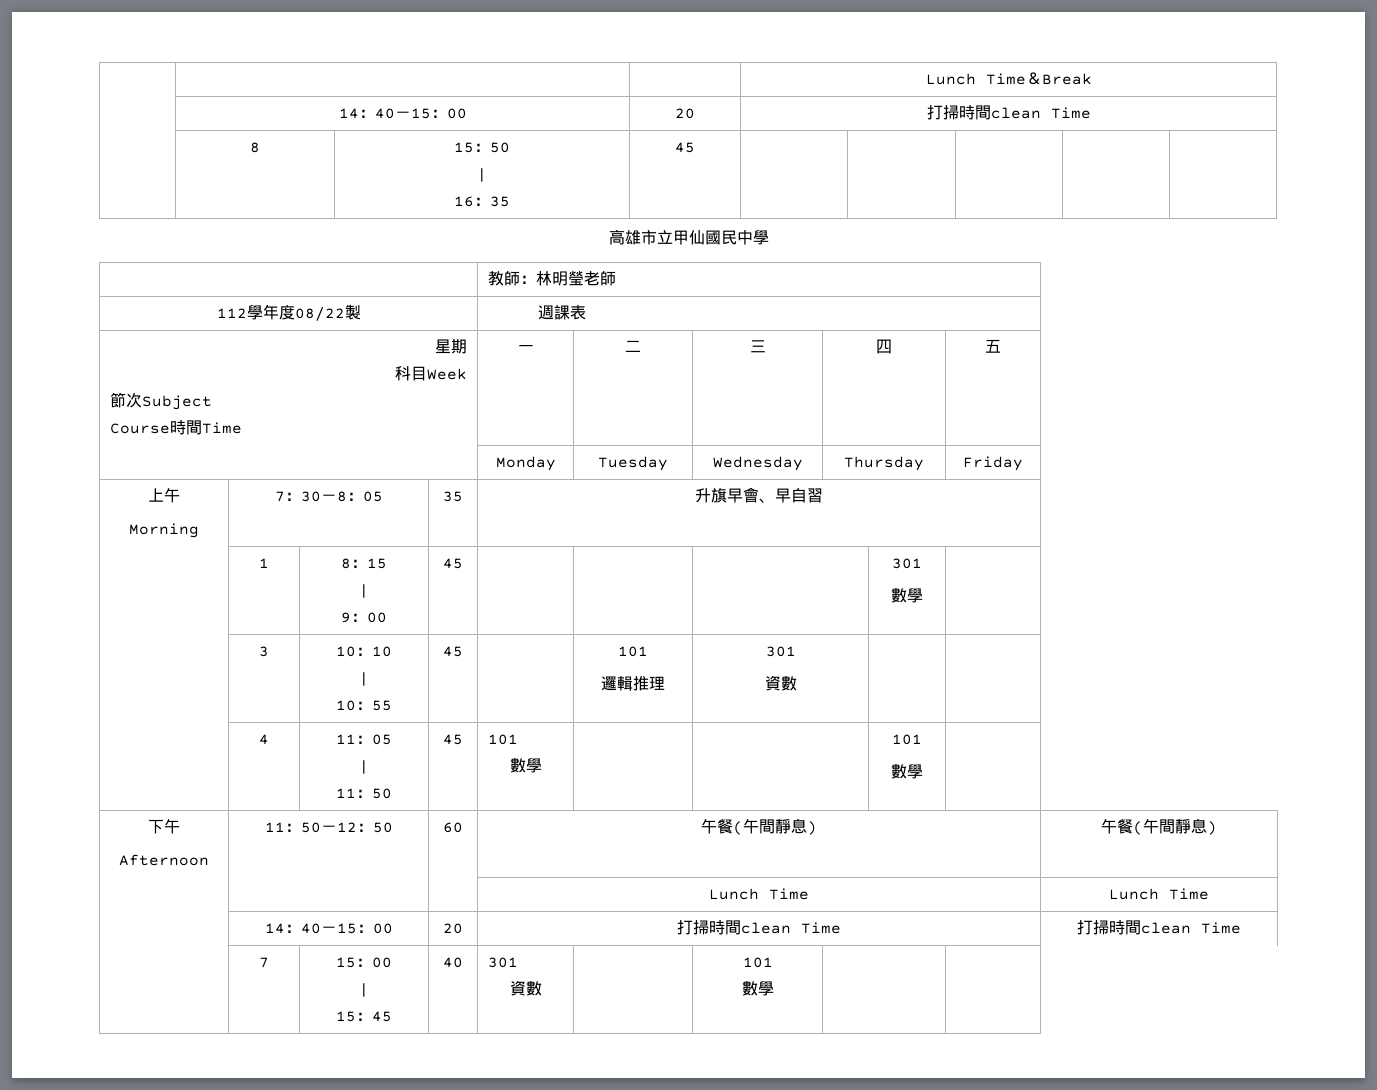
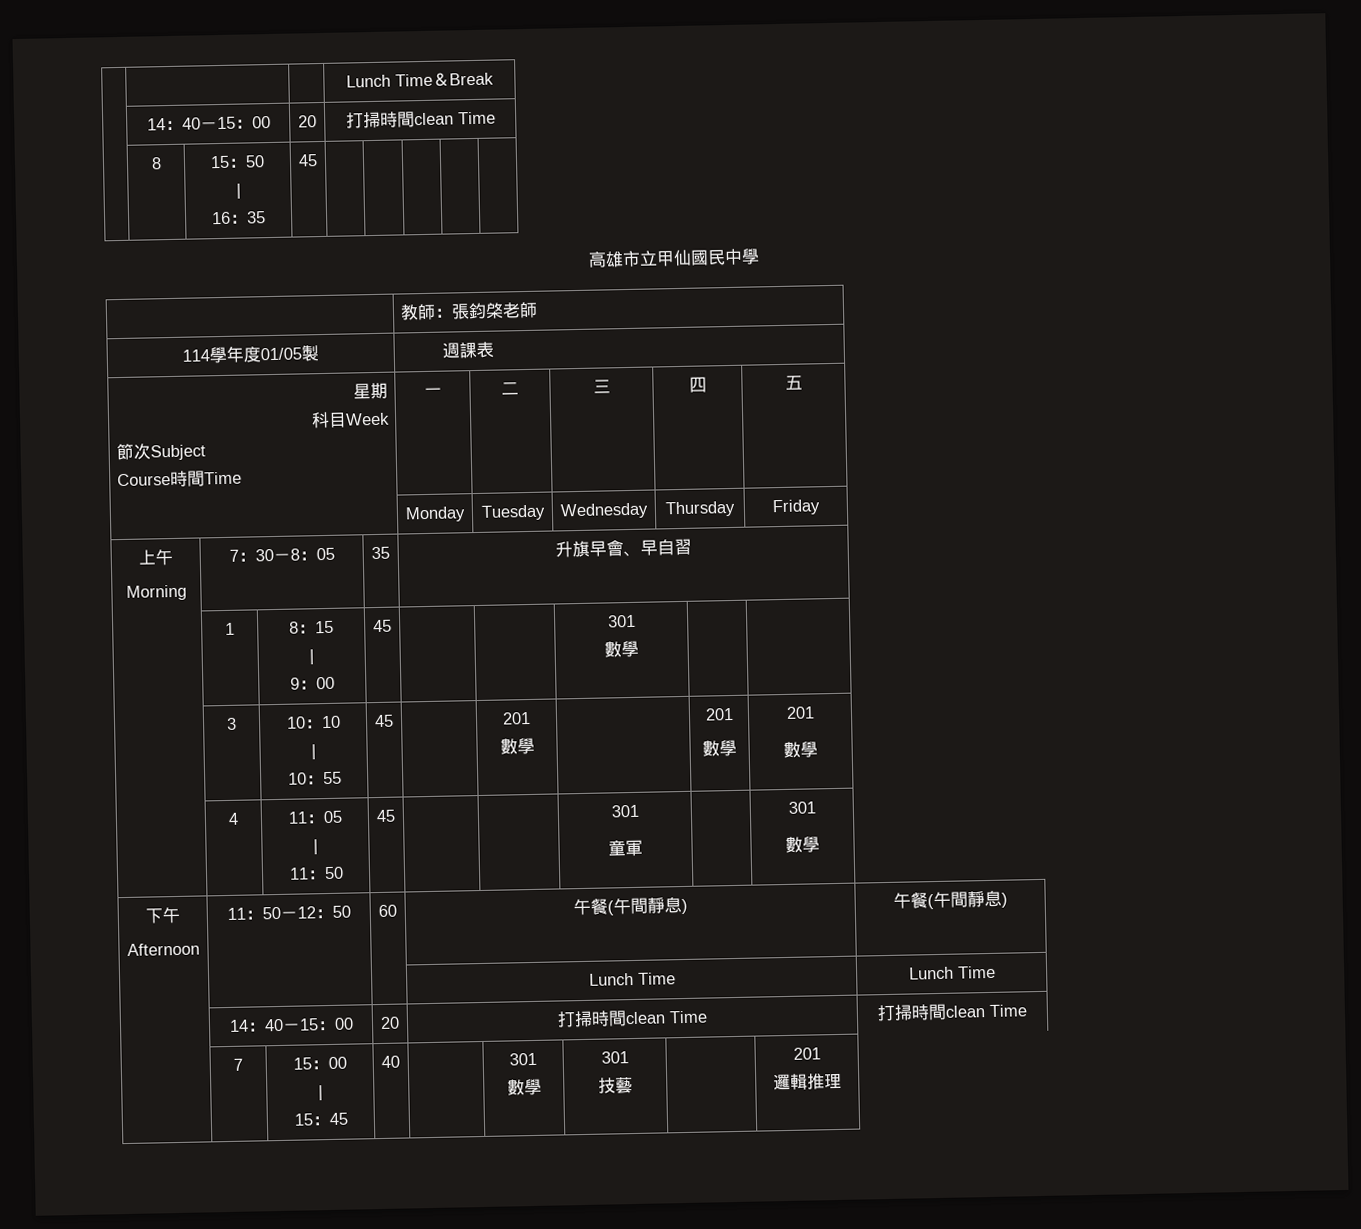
- | 教師：林明瑩老師
+ | 教師：張鈞棨老師
- 112學年度08/22製 | 週課表
+ 114學年度01/05製 | 週課表
  | 1 | 8：15
  |
- 9：00 | 45 | | | | 301
- 數學 |
+ 9：00 | 45 | | | 301
+ 數學 | |
  | 3 | 10：10
  |
- 10：55 | 45 | | 101
- 邏輯推理 | 301
- 資數 | |
+ 10：55 | 45 | | 201
+ 數學 | | 201
+ 數學 | 201
+ 數學
  | 4 | 11：05
  |
- 11：50 | 45 | 101
- 數學 | | | 101
- 數學 |
+ 11：50 | 45 | | | 301
+ 童軍 | | 301
+ 數學
  | 7 | 15：00
  |
- 15：45 | 40 | 301
- 資數 | | 101
- 數學 | |
+ 15：45 | 40 | | 301
+ 數學 | 301
+ 技藝 | | 201
+ 邏輯推理

